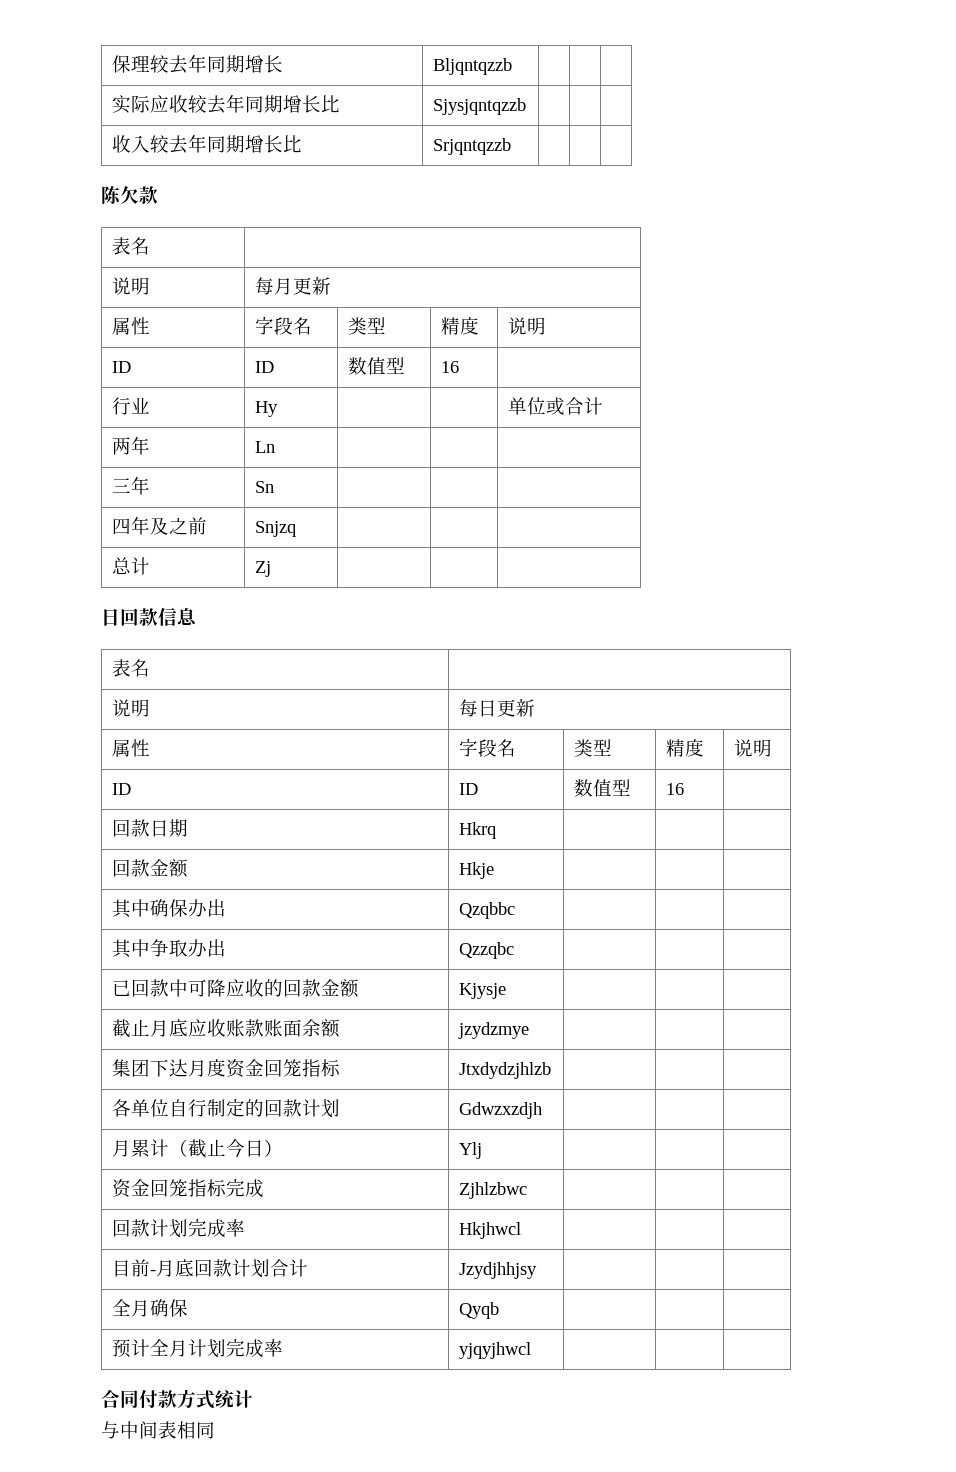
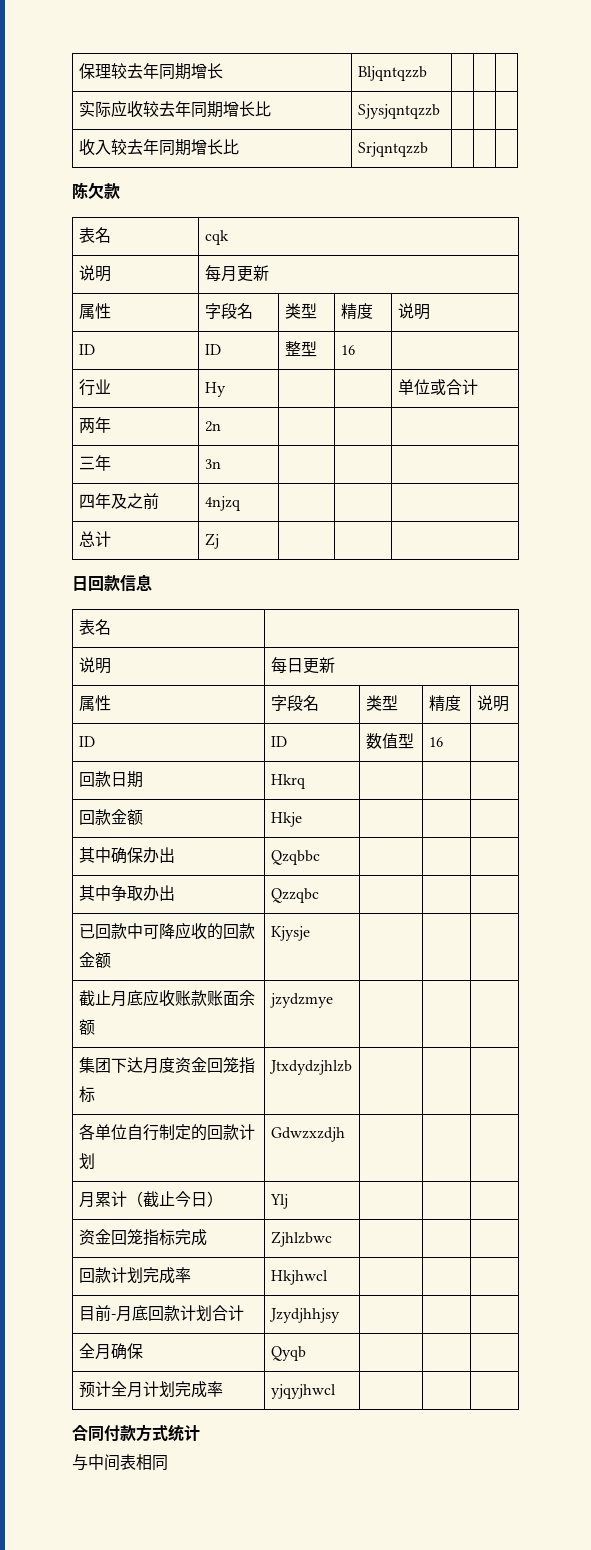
  陈欠款
- 表名 |
+ 表名 | cqk
  说明 | 每月更新
  属性 | 字段名 | 类型 | 精度 | 说明
- ID | ID | 数值型 | 16 |
+ ID | ID | 整型 | 16 |
- 两年 | Ln | | |
+ 两年 | 2n | | |
- 三年 | Sn | | |
+ 三年 | 3n | | |
- 四年及之前 | Snjzq | | |
+ 四年及之前 | 4njzq | | |

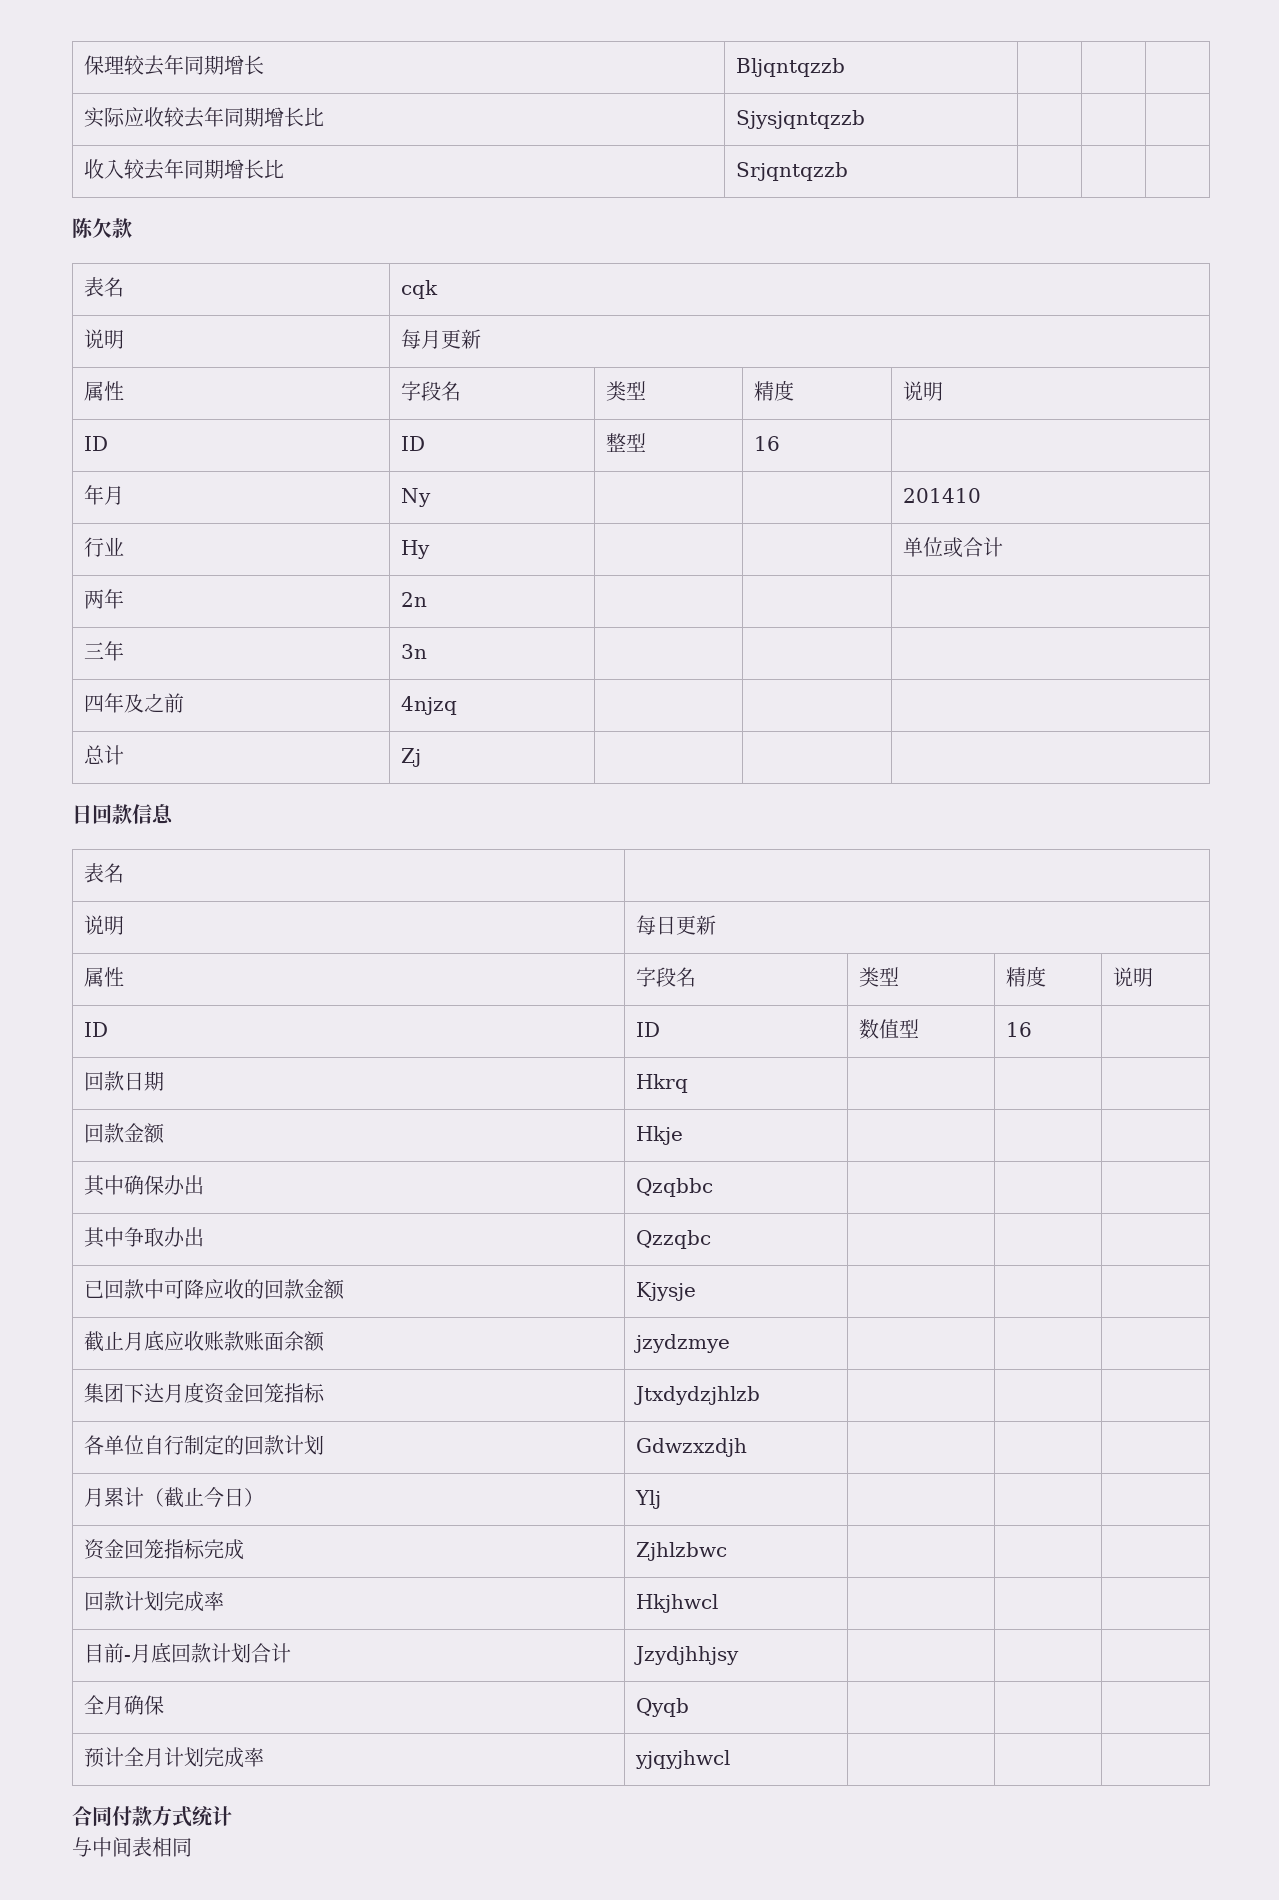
+ 年月 | Ny | | | 201410

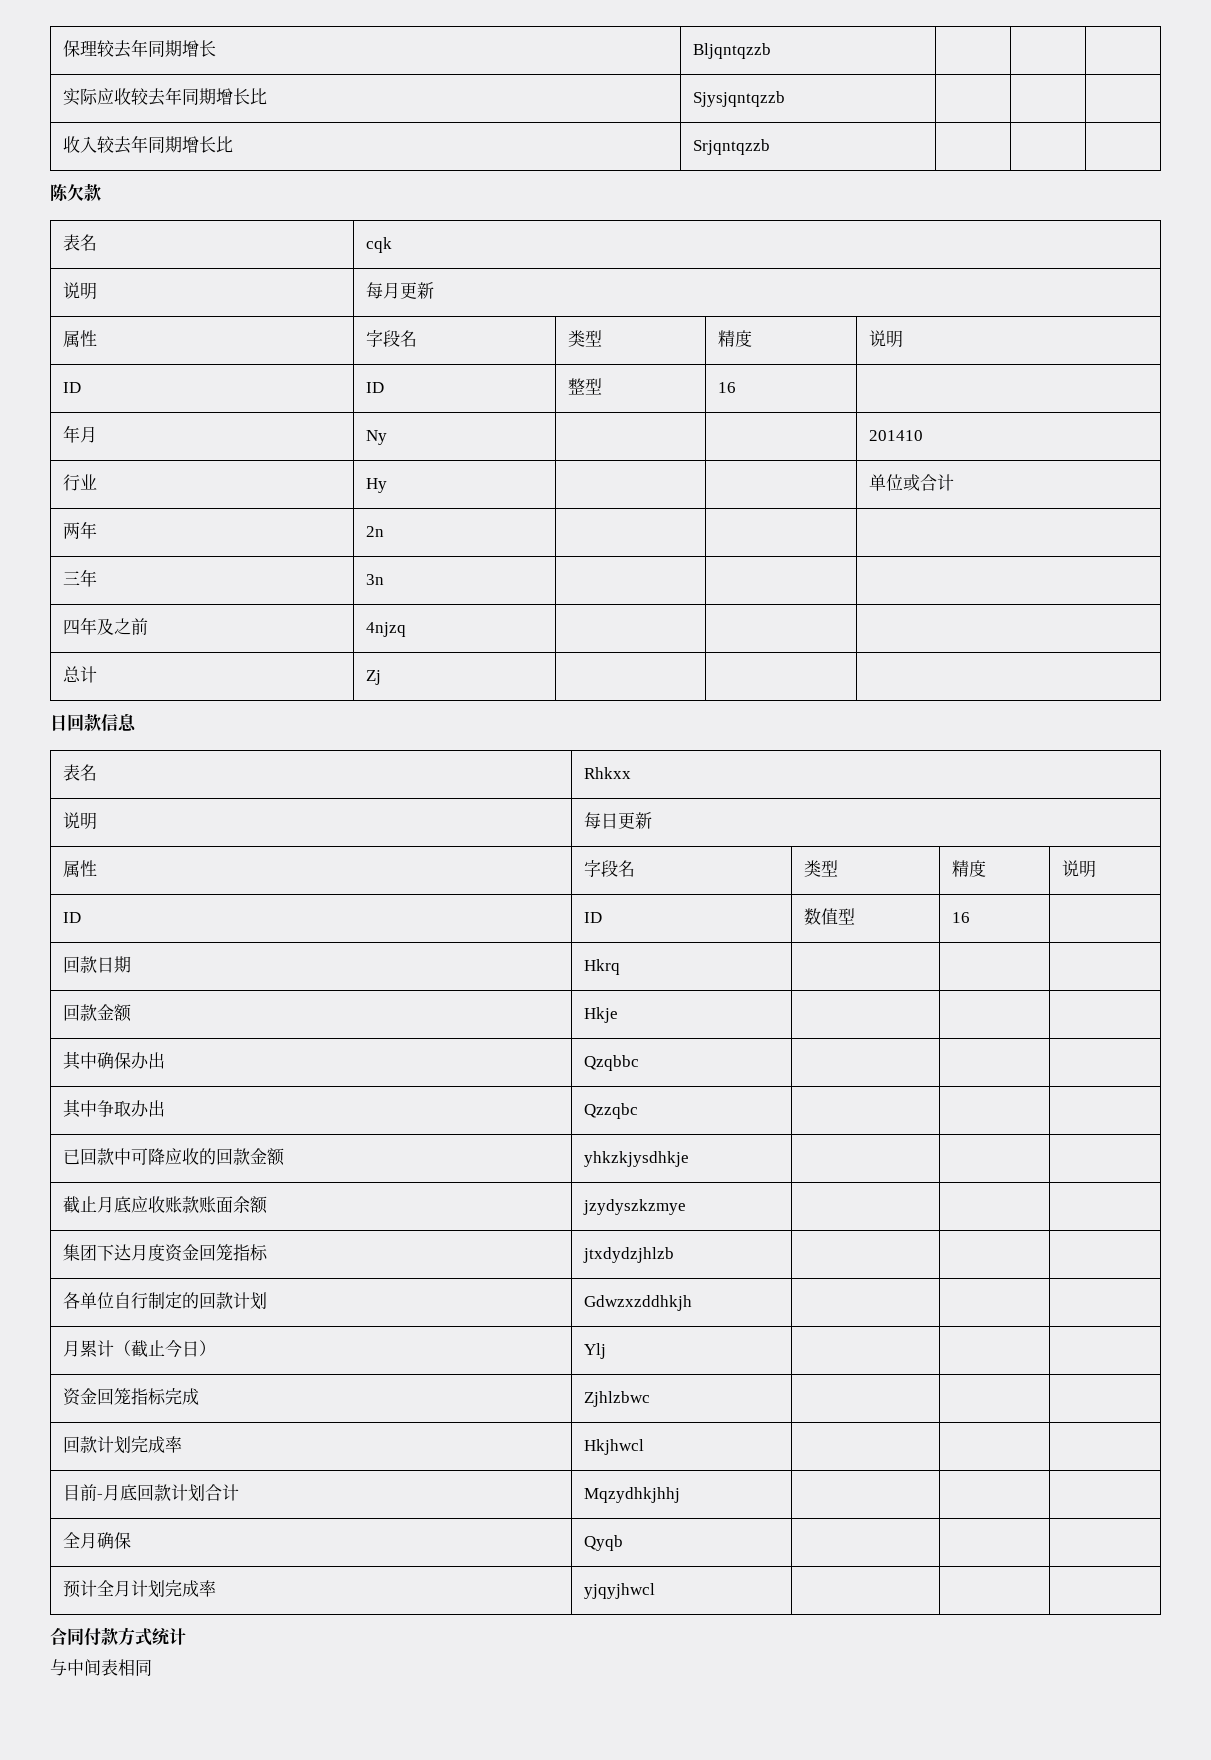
  日回款信息
- 表名 |
+ 表名 | Rhkxx
- 已回款中可降应收的回款金额 | Kjysje | | |
+ 已回款中可降应收的回款金额 | yhkzkjysdhkje | | |
- 截止月底应收账款账面余额 | jzydzmye | | |
+ 截止月底应收账款账面余额 | jzydyszkzmye | | |
- 集团下达月度资金回笼指标 | Jtxdydzjhlzb | | |
+ 集团下达月度资金回笼指标 | jtxdydzjhlzb | | |
- 各单位自行制定的回款计划 | Gdwzxzdjh | | |
+ 各单位自行制定的回款计划 | Gdwzxzddhkjh | | |
- 目前-月底回款计划合计 | Jzydjhhjsy | | |
+ 目前-月底回款计划合计 | Mqzydhkjhhj | | |

